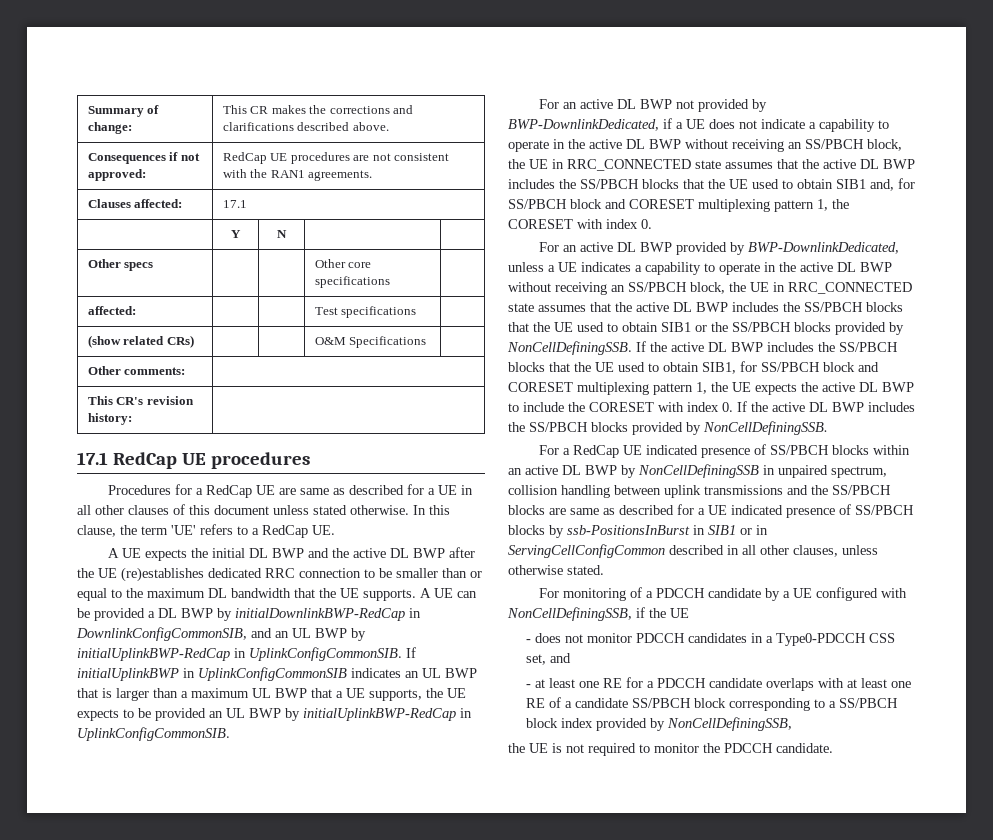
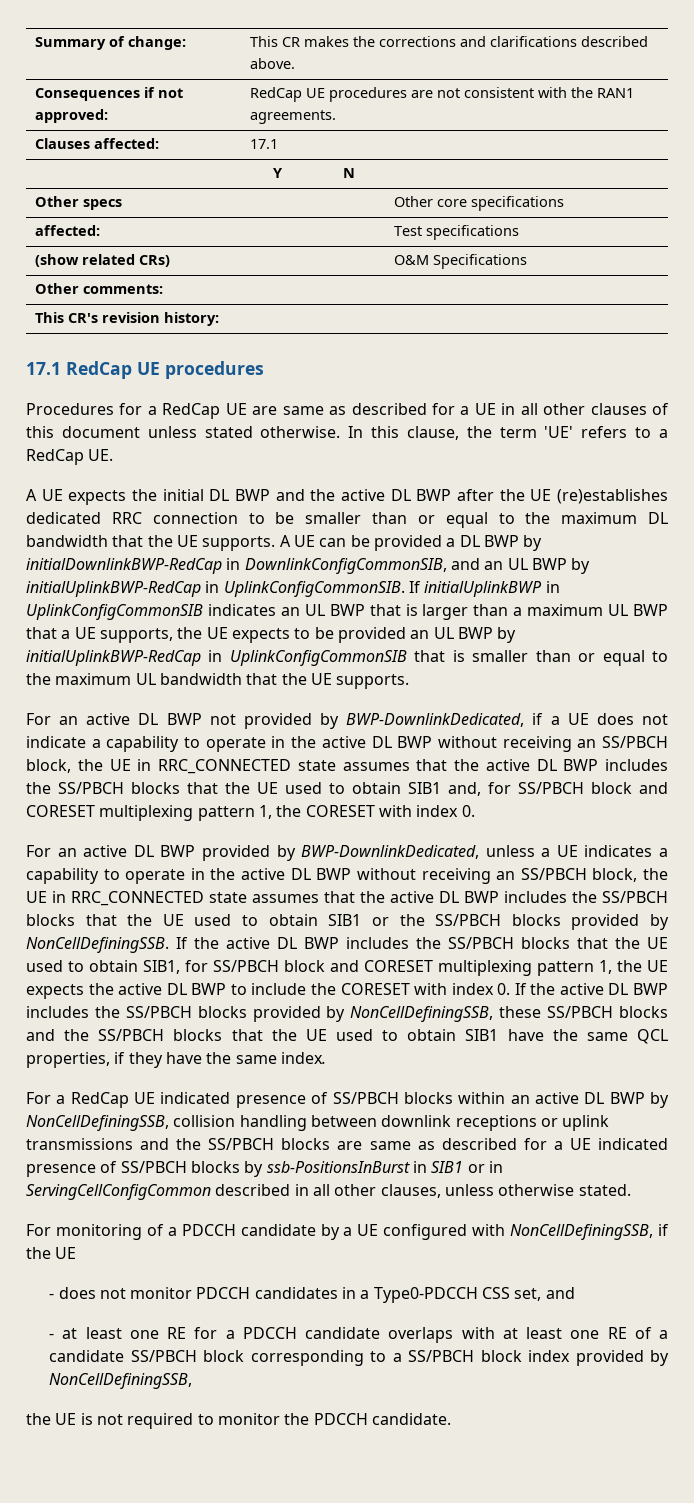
- If initialUplinkBWP in UplinkConfigCommonSIB indicates an UL BWP that is larger than a maximum UL BWP that a UE supports, the UE expects to be provided an UL BWP by initialUplinkBWP-RedCap in UplinkConfigCommonSIB.
+ If initialUplinkBWP in UplinkConfigCommonSIB indicates an UL BWP that is larger than a maximum UL BWP that a UE supports, the UE expects to be provided an UL BWP by initialUplinkBWP-RedCap in UplinkConfigCommonSIB that is smaller than or equal to the maximum UL bandwidth that the UE supports.
- If the active DL BWP includes the SS/PBCH blocks that the UE used to obtain SIB1, for SS/PBCH block and CORESET multiplexing pattern 1, the UE expects the active DL BWP to include the CORESET with index 0. If the active DL BWP includes the SS/PBCH blocks provided by NonCellDefiningSSB.
+ If the active DL BWP includes the SS/PBCH blocks that the UE used to obtain SIB1, for SS/PBCH block and CORESET multiplexing pattern 1, the UE expects the active DL BWP to include the CORESET with index 0. If the active DL BWP includes the SS/PBCH blocks provided by NonCellDefiningSSB, these SS/PBCH blocks and the SS/PBCH blocks that the UE used to obtain SIB1 have the same QCL properties, if they have the same index.
- For a RedCap UE indicated presence of SS/PBCH blocks within an active DL BWP by NonCellDefiningSSB in unpaired spectrum, collision handling between uplink transmissions and the SS/PBCH blocks are same as described for a UE indicated presence of SS/PBCH blocks by ssb-PositionsInBurst in SIB1 or in ServingCellConfigCommon described in all other clauses, unless otherwise stated.
+ For a RedCap UE indicated presence of SS/PBCH blocks within an active DL BWP by NonCellDefiningSSB, collision handling between downlink receptions or uplink transmissions and the SS/PBCH blocks are same as described for a UE indicated presence of SS/PBCH blocks by ssb-PositionsInBurst in SIB1 or in ServingCellConfigCommon described in all other clauses, unless otherwise stated.

